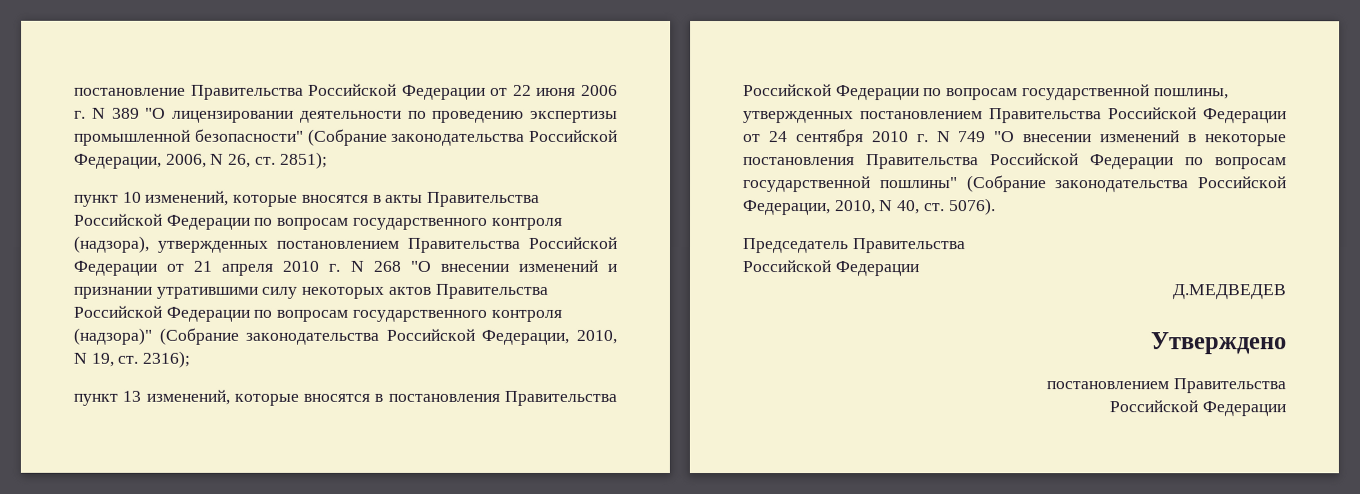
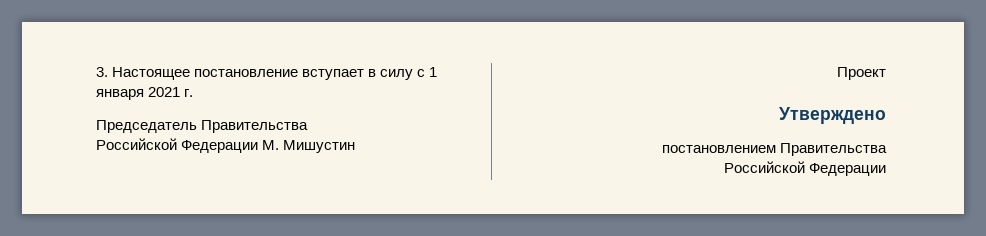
- постановление Правительства Российской Федерации от 22 июня 2006 г. N 389 "О лицензировании деятельности по проведению экспертизы промышленной безопасности" (Собрание законодательства Российской Федерации, 2006, N 26, ст. 2851);
- пункт 10 изменений, которые вносятся в акты Правительства Российской Федерации по вопросам государственного контроля (надзора), утвержденных постановлением Правительства Российской Федерации от 21 апреля 2010 г. N 268 "О внесении изменений и признании утратившими силу некоторых актов Правительства Российской Федерации по вопросам государственного контроля (надзора)" (Собрание законодательства Российской Федерации, 2010, N 19, ст. 2316);
- пункт 13 изменений, которые вносятся в постановления Правительства Российской Федерации по вопросам государственной пошлины, утвержденных постановлением Правительства Российской Федерации от 24 сентября 2010 г. N 749 "О внесении изменений в некоторые постановления Правительства Российской Федерации по вопросам государственной пошлины" (Собрание законодательства Российской Федерации, 2010, N 40, ст. 5076).
+ 3. Настоящее постановление вступает в силу с 1 января 2021 г.
  Председатель Правительства
- Российской Федерации
- Д.МЕДВЕДЕВ
+ Российской Федерации М. Мишустин
+ Проект

